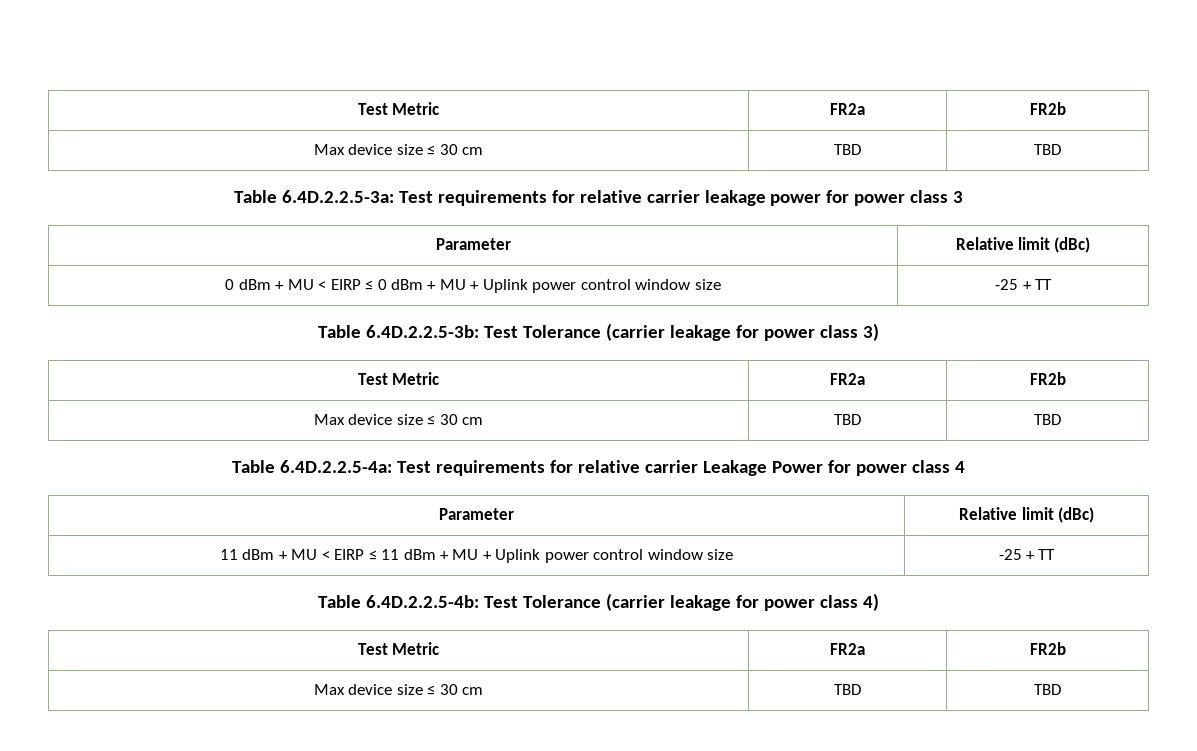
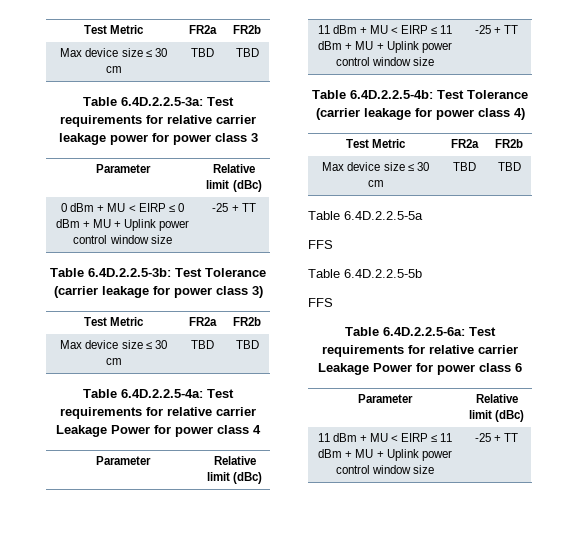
+ Table 6.4D.2.2.5-5a
+ FFS
+ Table 6.4D.2.2.5-5b
+ FFS
+ Table 6.4D.2.2.5-6a: Test requirements for relative carrier Leakage Power for power class 6
+ Parameter | Relative limit (dBc)
+ 11 dBm + MU < EIRP ≤ 11 dBm + MU + Uplink power control window size | -25 + TT

